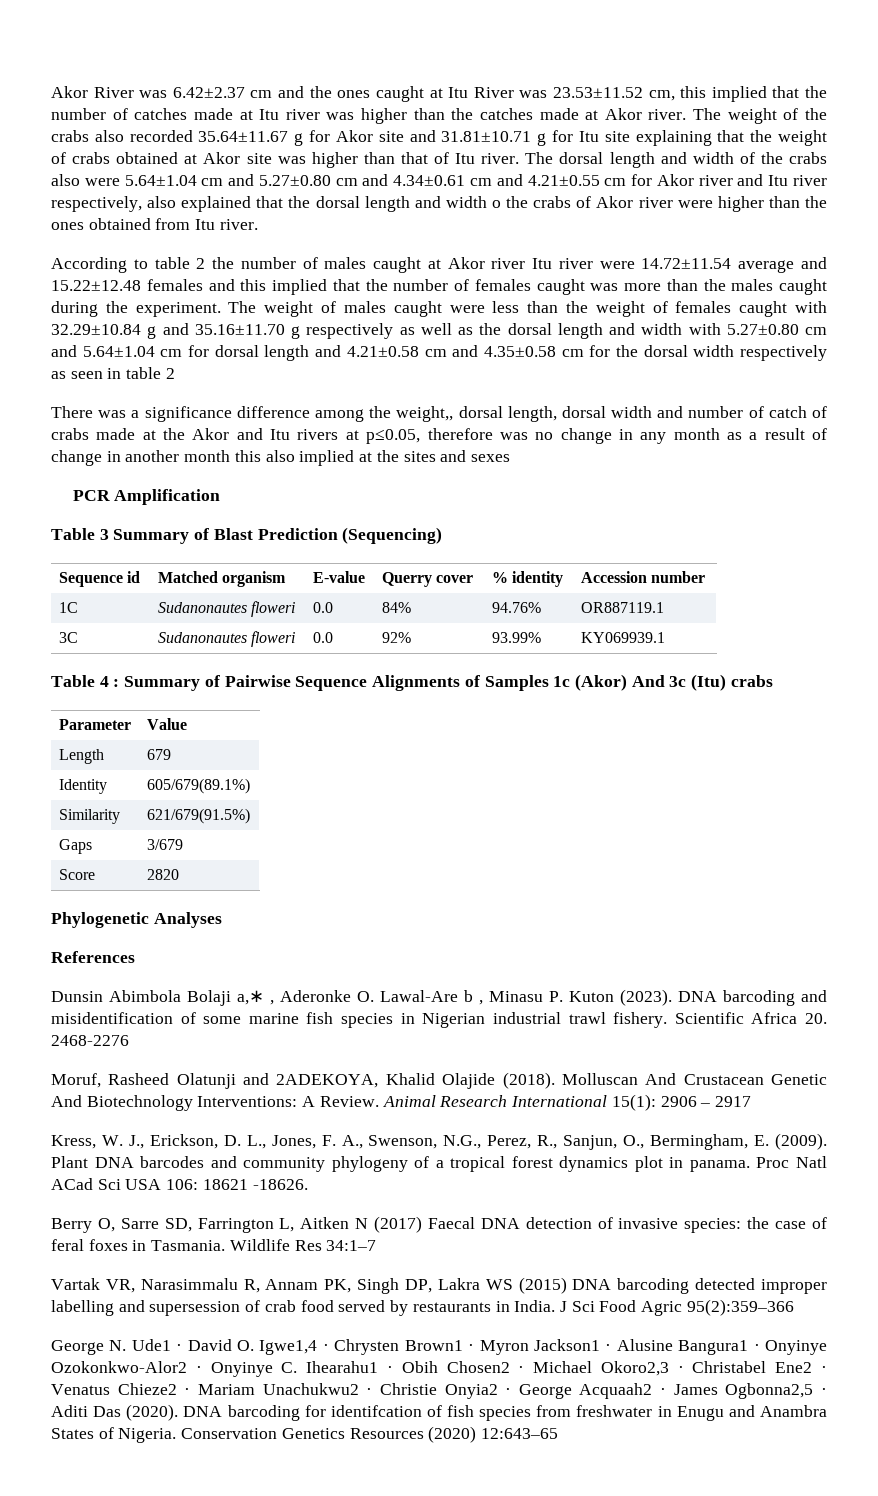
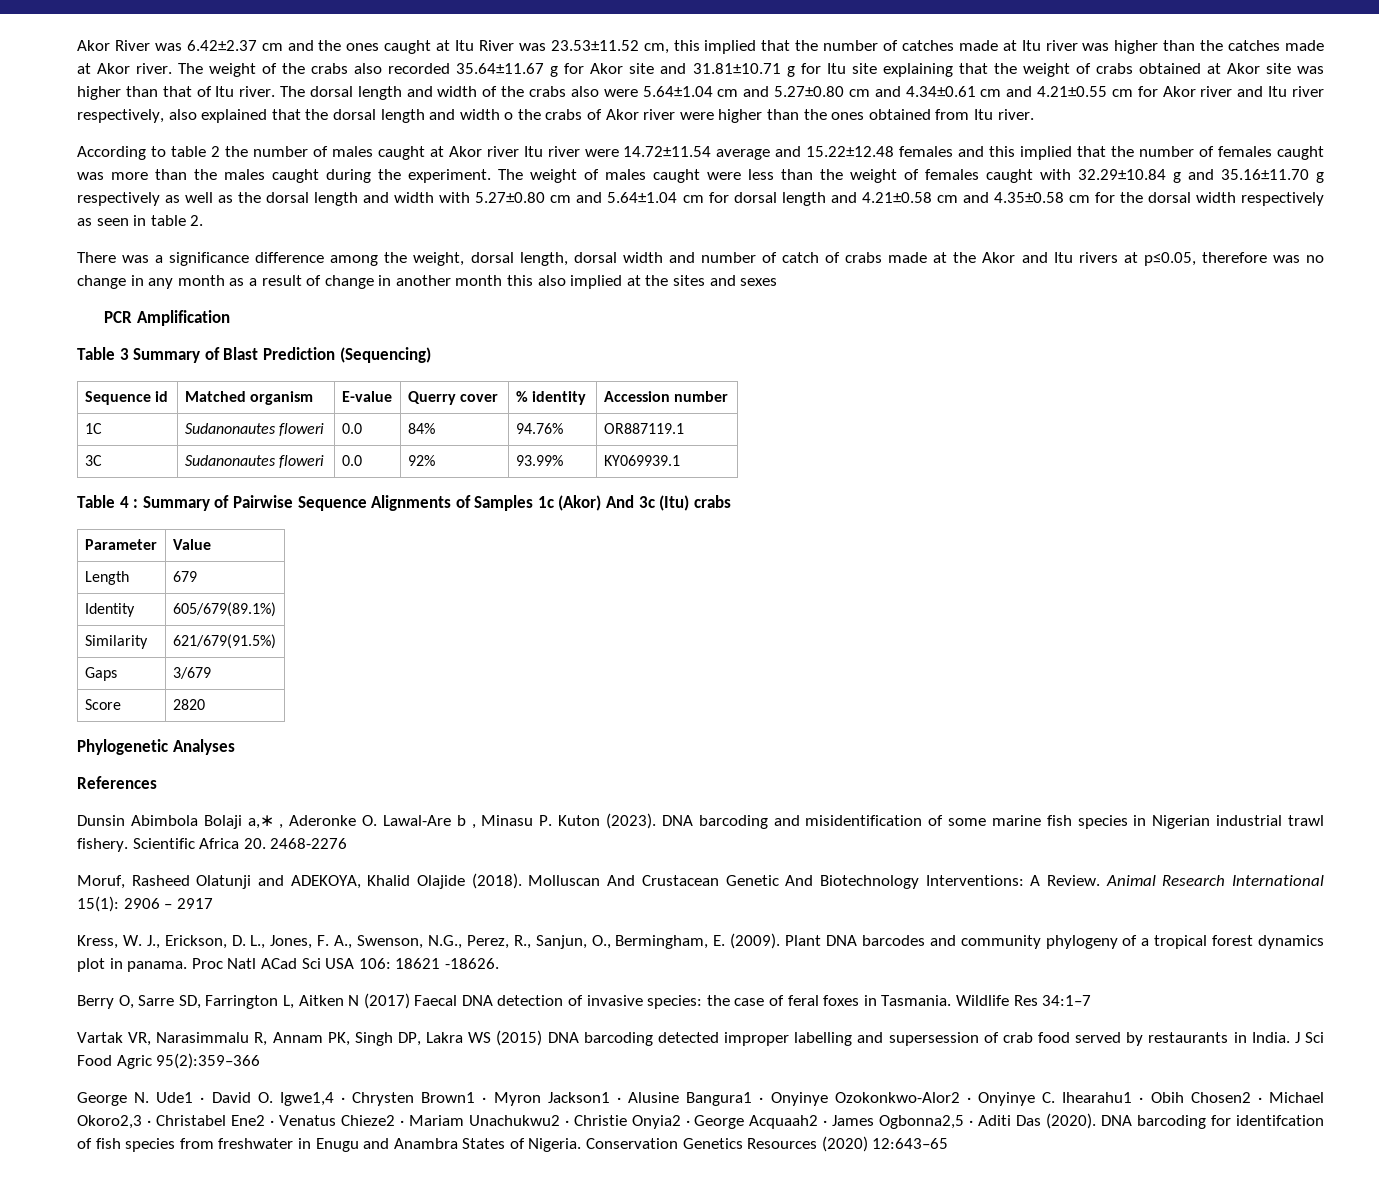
- The weight of males caught were less than the weight of females caught with 32.29±10.84 g and 35.16±11.70 g respectively as well as the dorsal length and width with 5.27±0.80 cm and 5.64±1.04 cm for dorsal length and 4.21±0.58 cm and 4.35±0.58 cm for the dorsal width respectively as seen in table 2
+ The weight of males caught were less than the weight of females caught with 32.29±10.84 g and 35.16±11.70 g respectively as well as the dorsal length and width with 5.27±0.80 cm and 5.64±1.04 cm for dorsal length and 4.21±0.58 cm and 4.35±0.58 cm for the dorsal width respectively as seen in table 2.
- There was a significance difference among the weight,, dorsal length, dorsal width and number of catch of crabs made at the Akor and Itu rivers at p≤0.05, therefore was no change in any month as a result of change in another month this also implied at the sites and sexes
+ There was a significance difference among the weight, dorsal length, dorsal width and number of catch of crabs made at the Akor and Itu rivers at p≤0.05, therefore was no change in any month as a result of change in another month this also implied at the sites and sexes
- Moruf, Rasheed Olatunji and 2ADEKOYA, Khalid Olajide (2018).
+ Moruf, Rasheed Olatunji and ADEKOYA, Khalid Olajide (2018).

